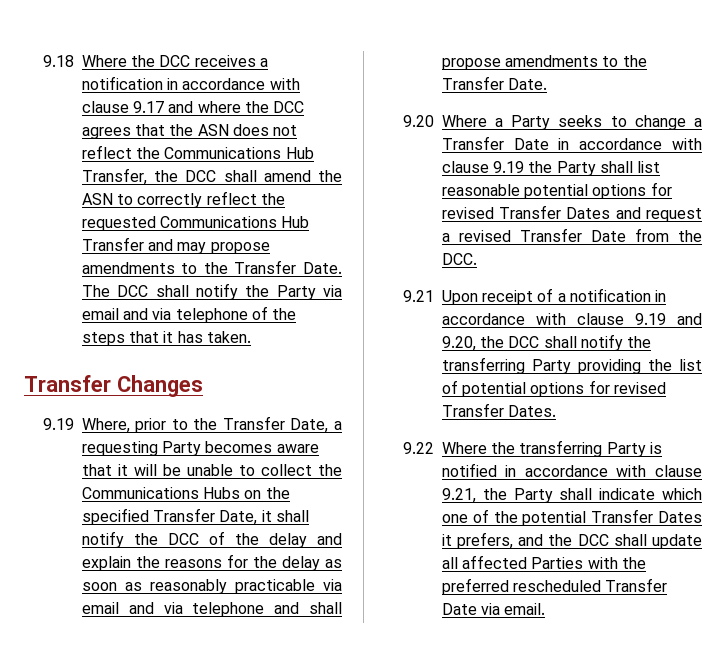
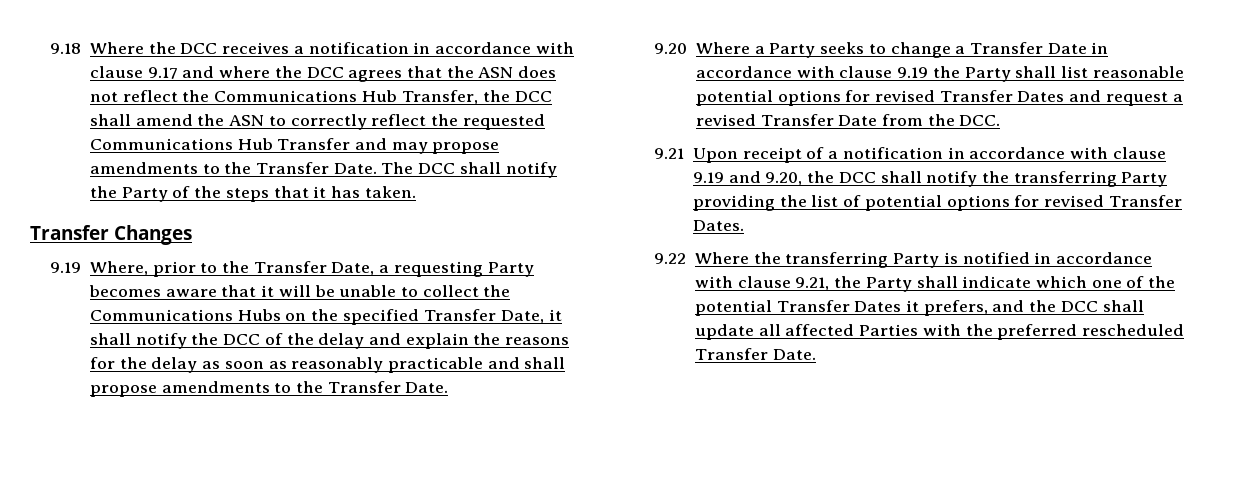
- The DCC shall notify the Party via email and via telephone of the steps that it has taken.
+ The DCC shall notify the Party of the steps that it has taken.
- 9.19 Where, prior to the Transfer Date, a requesting Party becomes aware that it will be unable to collect the Communications Hubs on the specified Transfer Date, it shall notify the DCC of the delay and explain the reasons for the delay as soon as reasonably practicable via email and via telephone and shall propose amendments to the Transfer Date.
+ 9.19 Where, prior to the Transfer Date, a requesting Party becomes aware that it will be unable to collect the Communications Hubs on the specified Transfer Date, it shall notify the DCC of the delay and explain the reasons for the delay as soon as reasonably practicable and shall propose amendments to the Transfer Date.
- 9.22 Where the transferring Party is notified in accordance with clause 9.21, the Party shall indicate which one of the potential Transfer Dates it prefers, and the DCC shall update all affected Parties with the preferred rescheduled Transfer Date via email.
+ 9.22 Where the transferring Party is notified in accordance with clause 9.21, the Party shall indicate which one of the potential Transfer Dates it prefers, and the DCC shall update all affected Parties with the preferred rescheduled Transfer Date.

